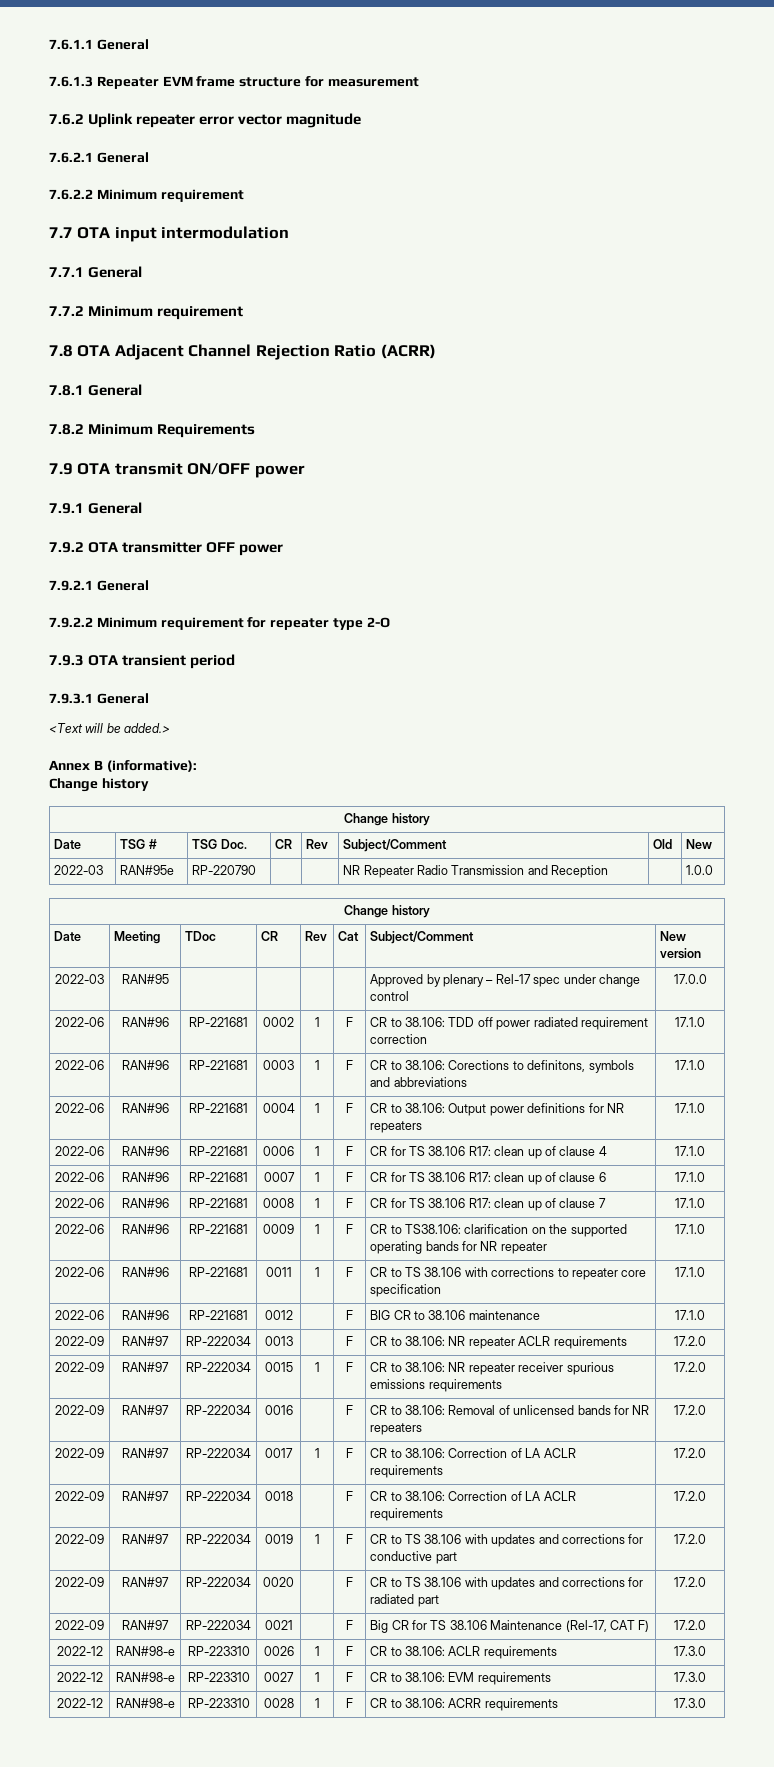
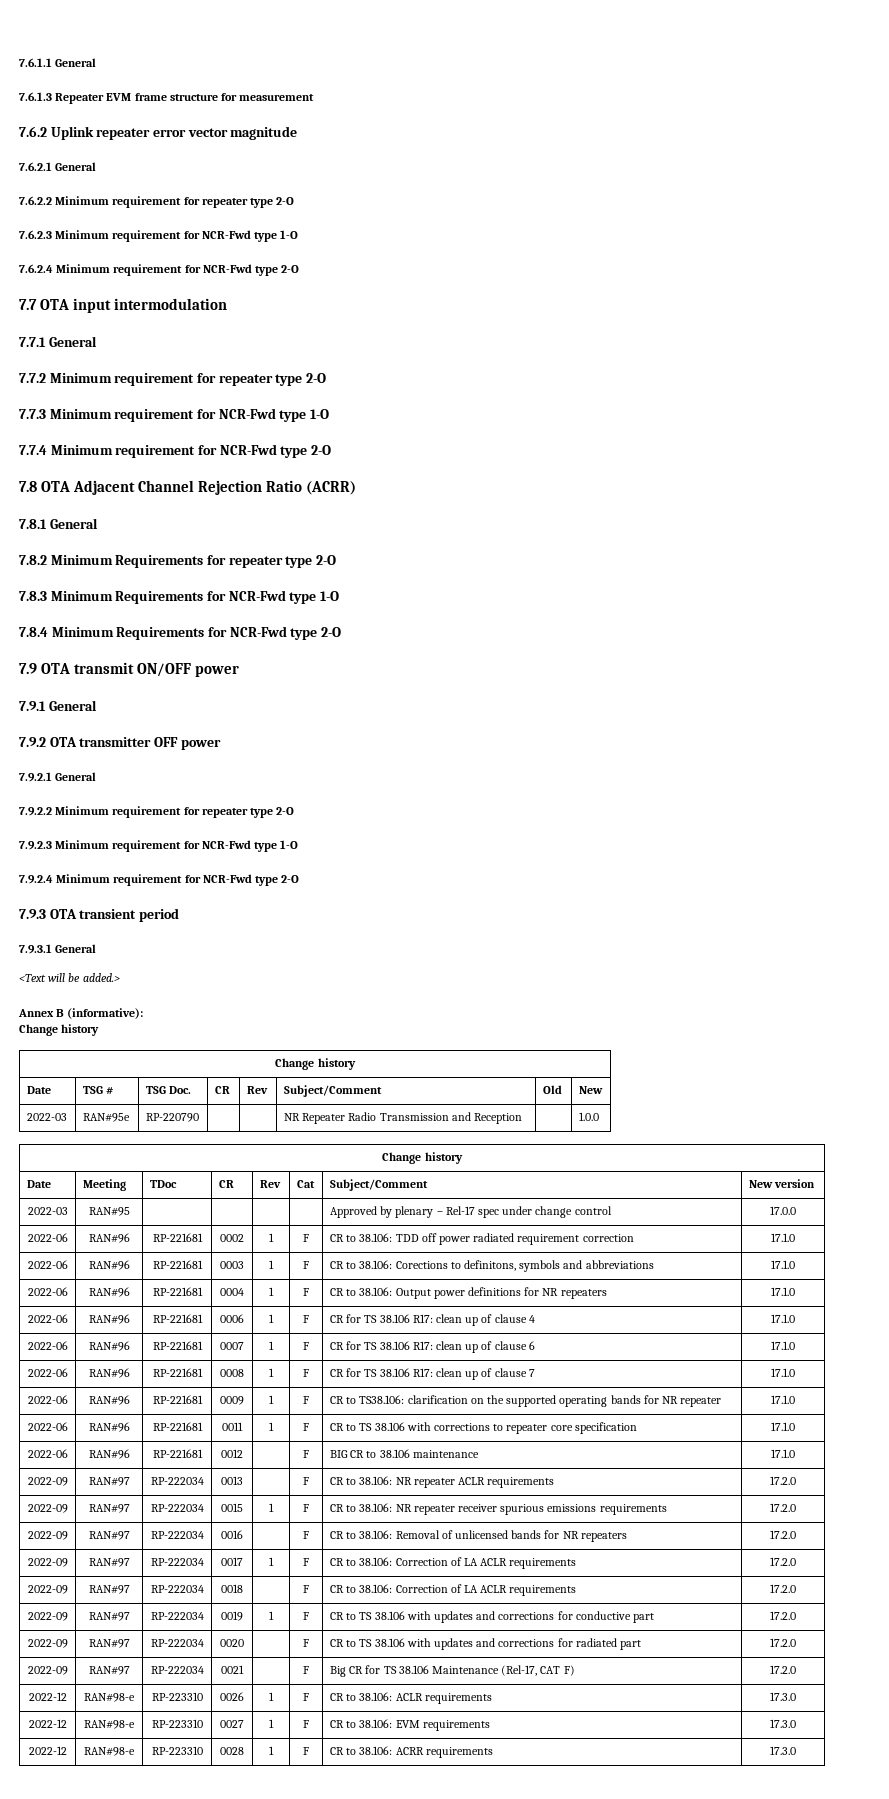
- 7.6.2.2 Minimum requirement
+ 7.6.2.2 Minimum requirement for repeater type 2-O
+ 7.6.2.3 Minimum requirement for NCR-Fwd type 1-O
+ 7.6.2.4 Minimum requirement for NCR-Fwd type 2-O
- 7.7.2 Minimum requirement
+ 7.7.2 Minimum requirement for repeater type 2-O
+ 7.7.3 Minimum requirement for NCR-Fwd type 1-O
+ 7.7.4 Minimum requirement for NCR-Fwd type 2-O
- 7.8.2 Minimum Requirements
+ 7.8.2 Minimum Requirements for repeater type 2-O
+ 7.8.3 Minimum Requirements for NCR-Fwd type 1-O
+ 7.8.4 Minimum Requirements for NCR-Fwd type 2-O
+ 7.9.2.3 Minimum requirement for NCR-Fwd type 1-O
+ 7.9.2.4 Minimum requirement for NCR-Fwd type 2-O

